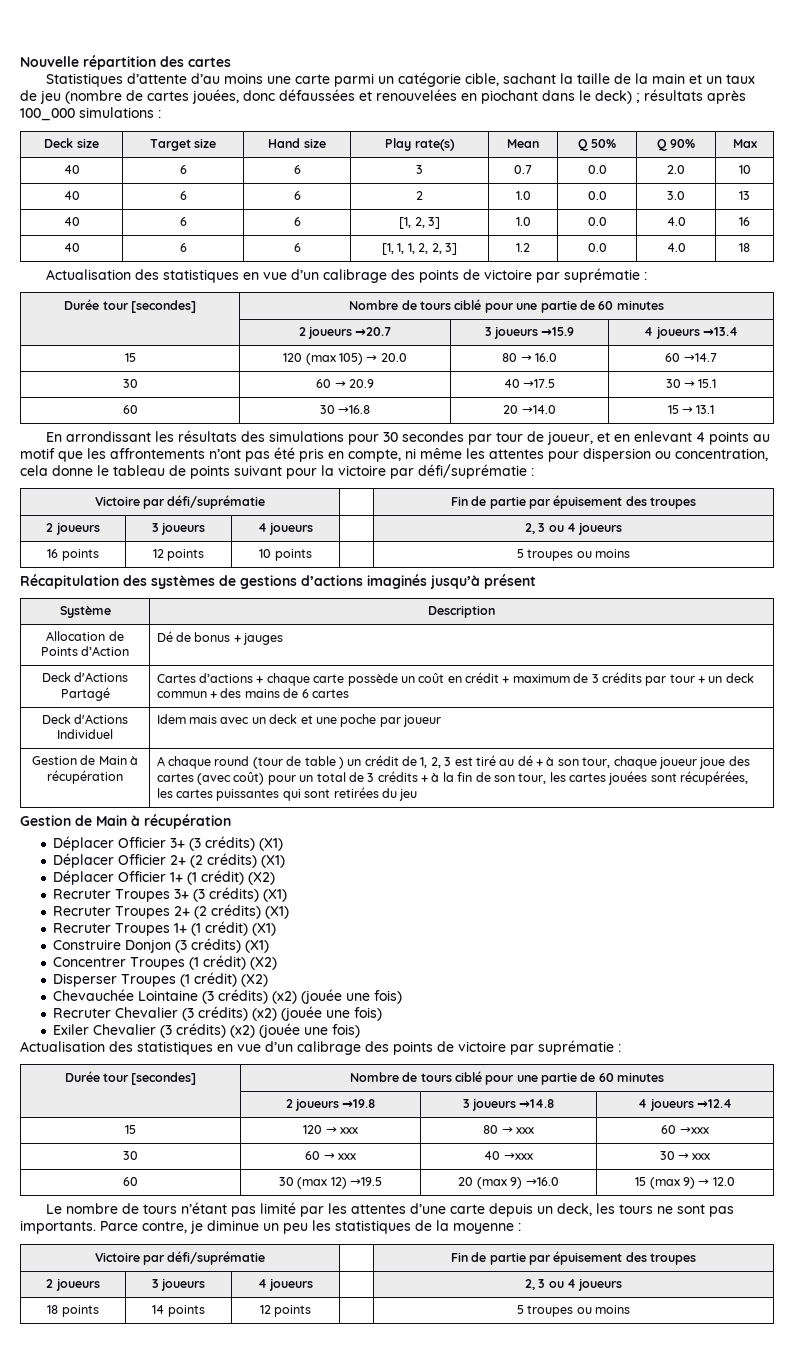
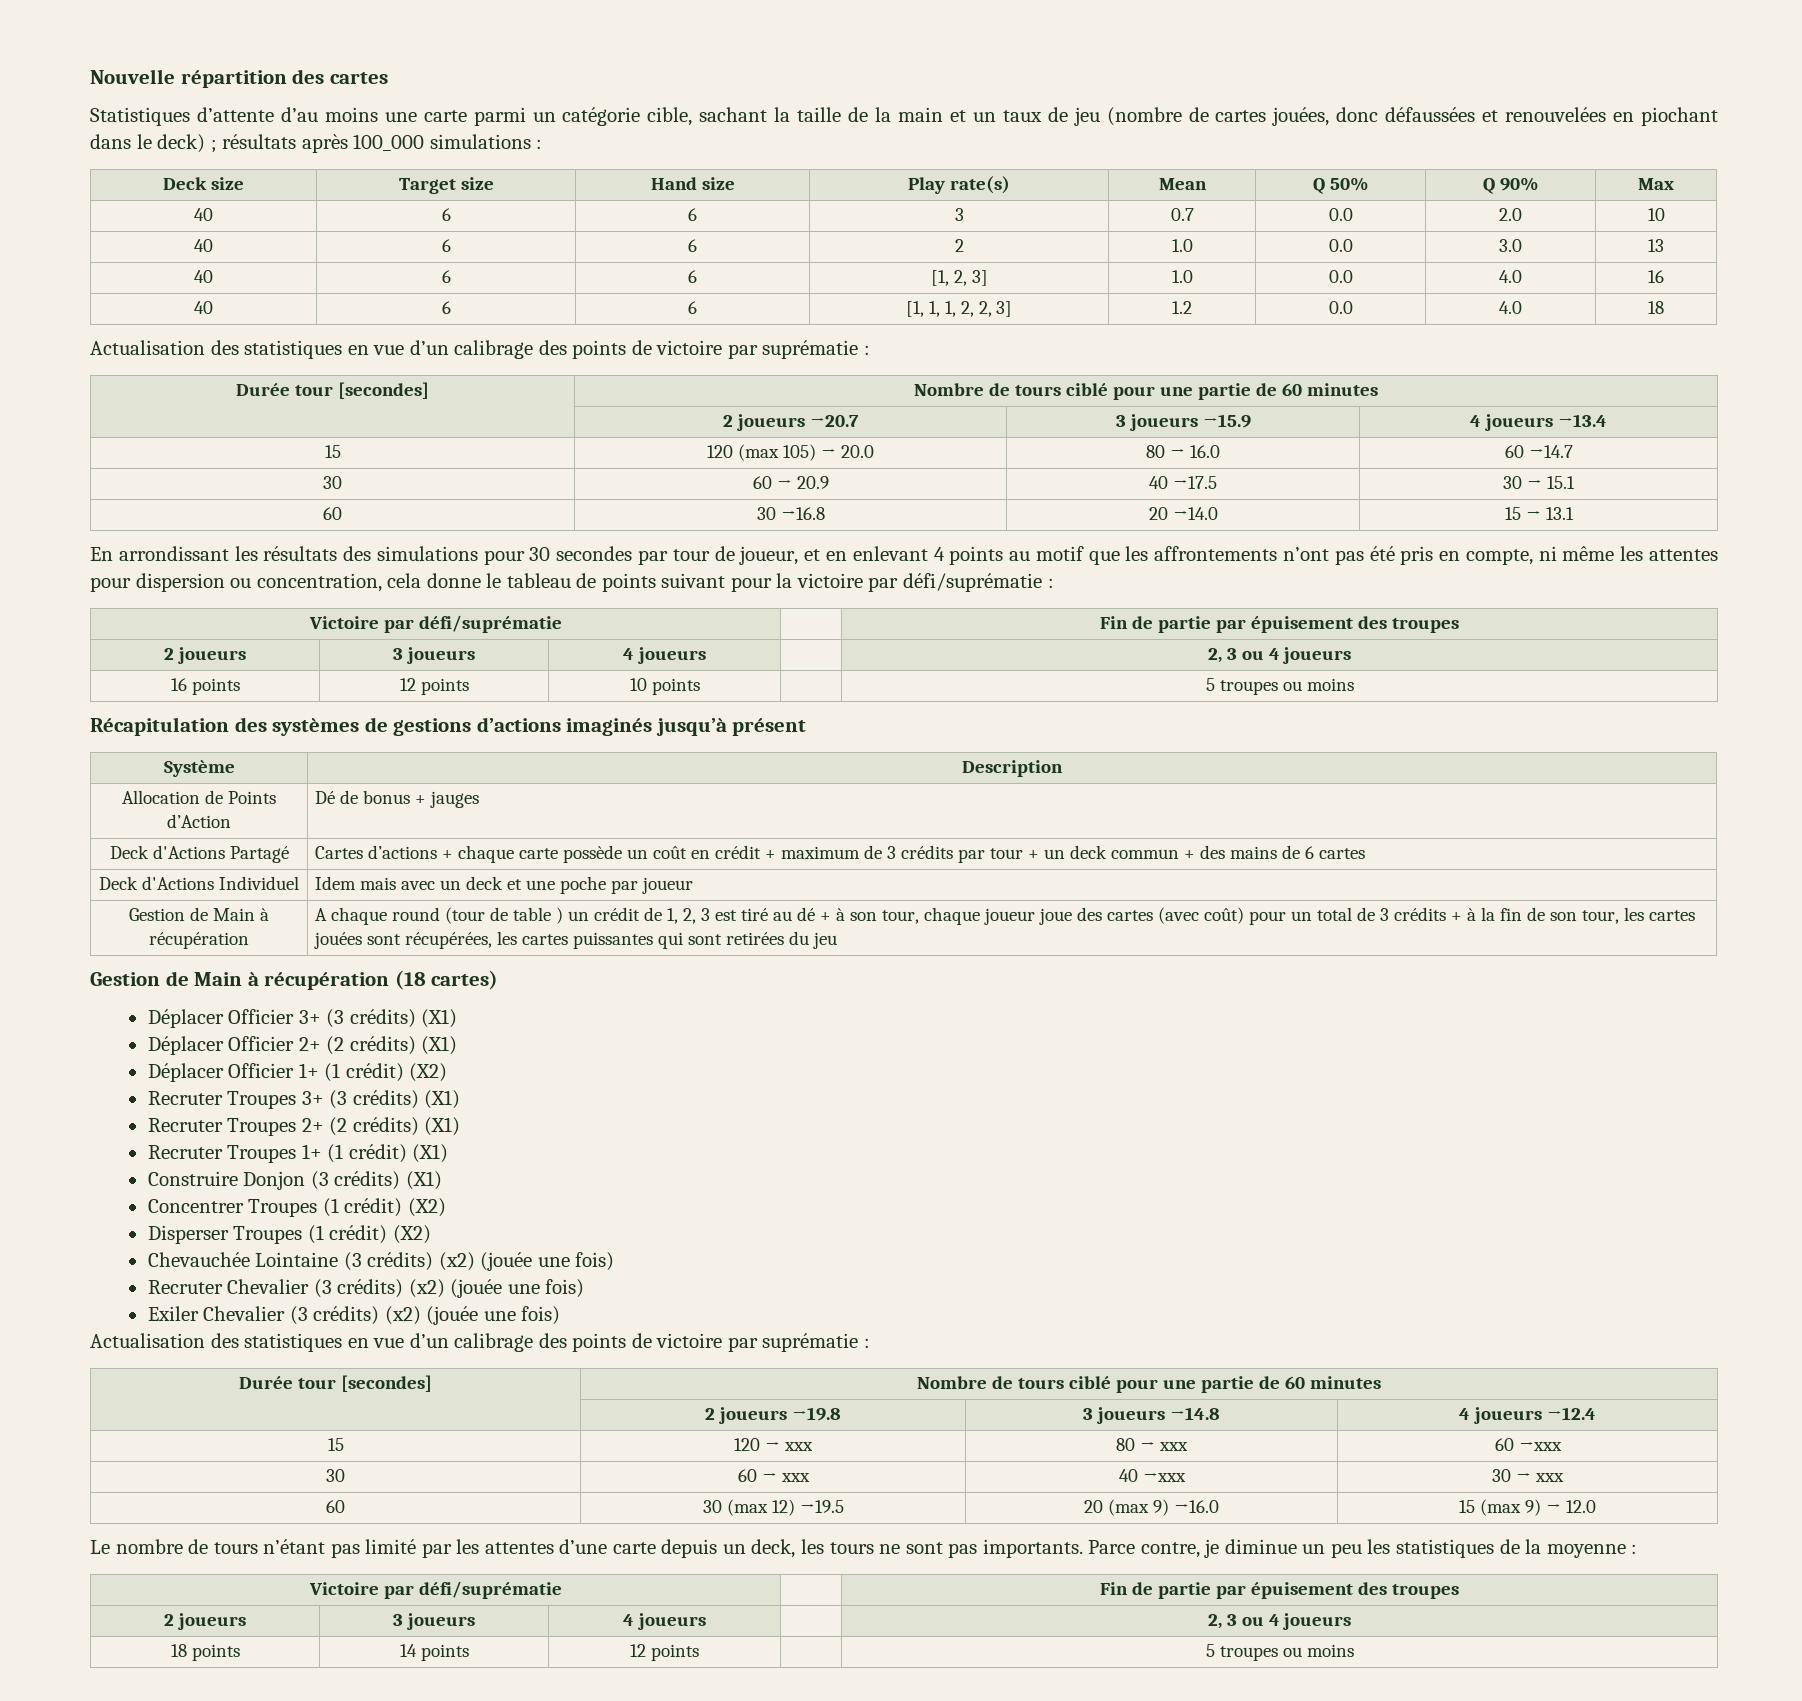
  A chaque round (tour de table ) un crédit de 1, 2, 3 est tiré au dé + à son tour, chaque joueur joue des cartes (avec coût) pour un total de 3 crédits + à la fin de son tour, les cartes jouées sont récupérées, les cartes puissantes qui sont retirées du jeu
- Gestion de Main à récupération
+ Gestion de Main à récupération (18 cartes)

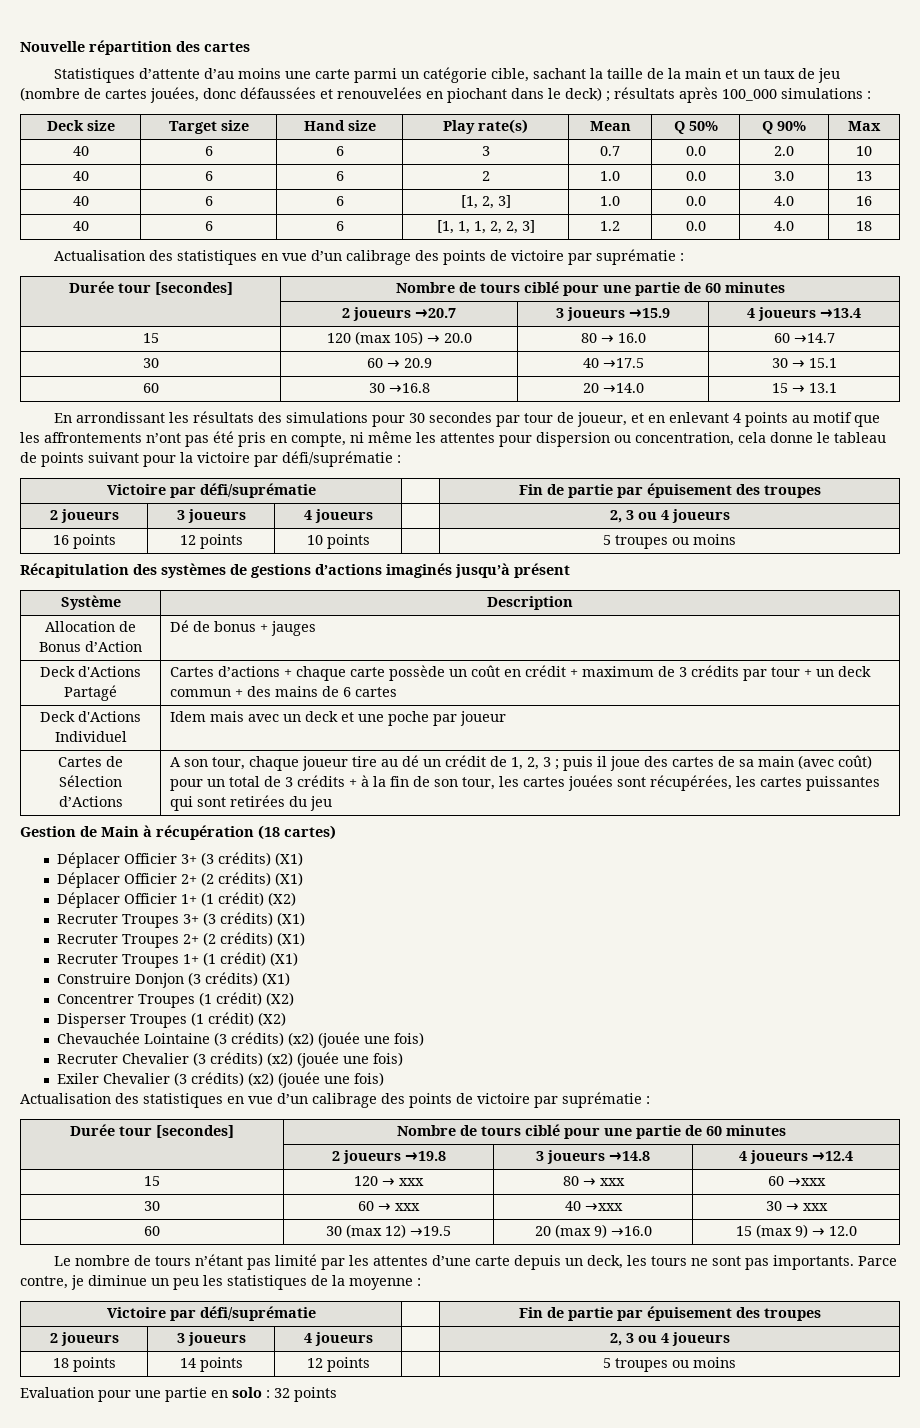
- Allocation de Points d’Action | Dé de bonus + jauges
+ Allocation de Bonus d’Action | Dé de bonus + jauges
- Gestion de Main à récupération | A chaque round (tour de table ) un crédit de 1, 2, 3 est tiré au dé + à son tour, chaque joueur joue des cartes (avec coût) pour un total de 3 crédits + à la fin de son tour, les cartes jouées sont récupérées, les cartes puissantes qui sont retirées du jeu
+ Cartes de Sélection d’Actions | A son tour, chaque joueur tire au dé un crédit de 1, 2, 3 ; puis il joue des cartes de sa main (avec coût) pour un total de 3 crédits + à la fin de son tour, les cartes jouées sont récupérées, les cartes puissantes qui sont retirées du jeu
+ Evaluation pour une partie en solo : 32 points

